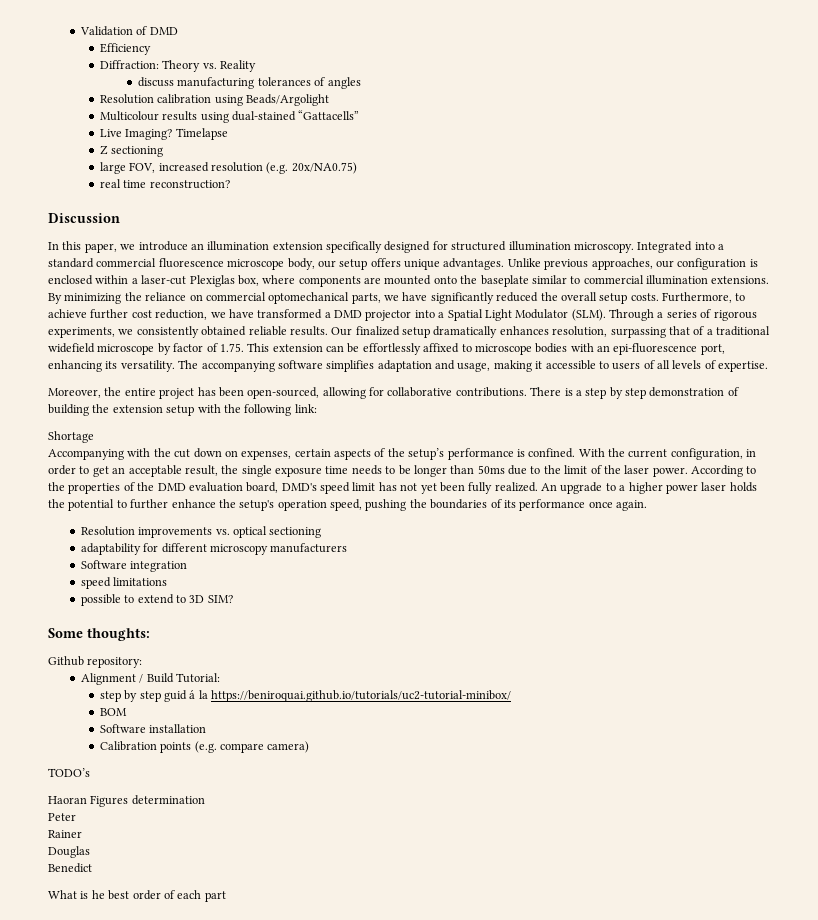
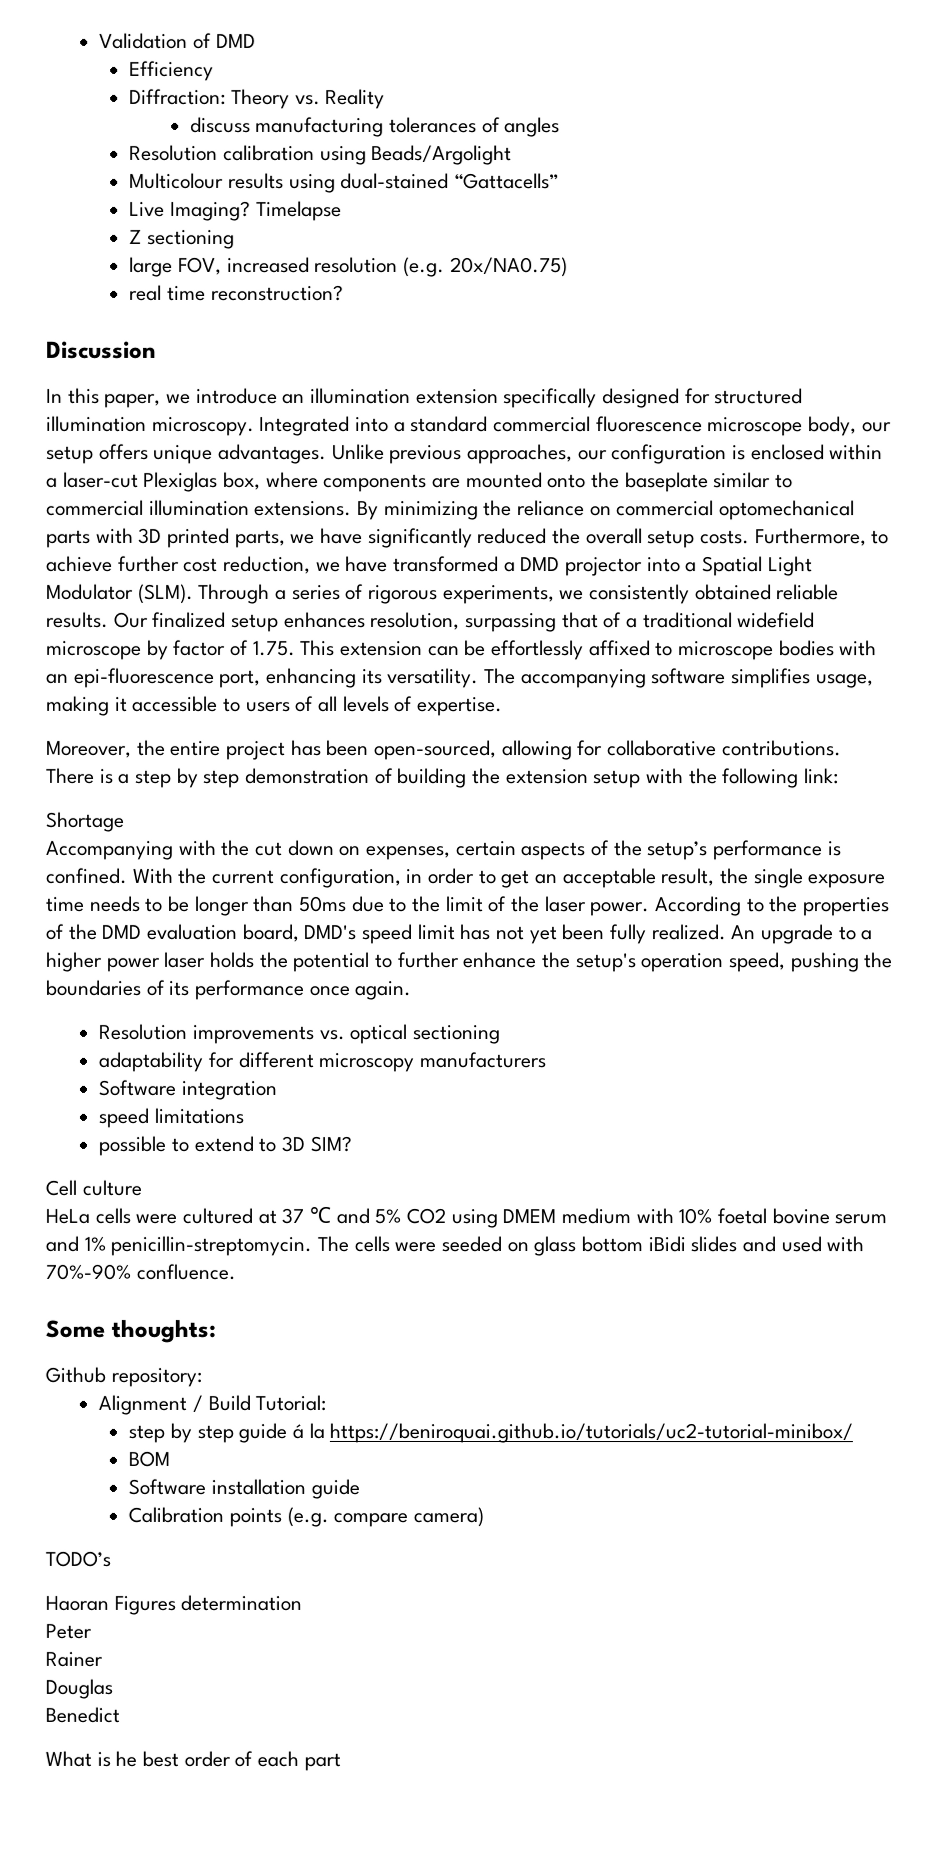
- By minimizing the reliance on commercial optomechanical parts, we have significantly reduced the overall setup costs.
+ By minimizing the reliance on commercial optomechanical parts with 3D printed parts, we have significantly reduced the overall setup costs.
- Our finalized setup dramatically enhances resolution, surpassing that of a traditional widefield microscope by factor of 1.75. This extension can be effortlessly affixed to microscope bodies with an epi-fluorescence port, enhancing its versatility.
+ Our finalized setup enhances resolution, surpassing that of a traditional widefield microscope by factor of 1.75. This extension can be effortlessly affixed to microscope bodies with an epi-fluorescence port, enhancing its versatility.
- The accompanying software simplifies adaptation and usage, making it accessible to users of all levels of expertise.
+ The accompanying software simplifies usage, making it accessible to users of all levels of expertise.
+ Cell culture
+ HeLa cells were cultured at 37 ℃ and 5% CO2 using DMEM medium with 10% foetal bovine serum and 1% penicillin-streptomycin. The cells were seeded on glass bottom iBidi slides and used with 70%-90% confluence.
- step by step guid á la https://beniroquai.github.io/tutorials/uc2-tutorial-minibox/
+ step by step guide á la https://beniroquai.github.io/tutorials/uc2-tutorial-minibox/
- Software installation
+ Software installation guide

